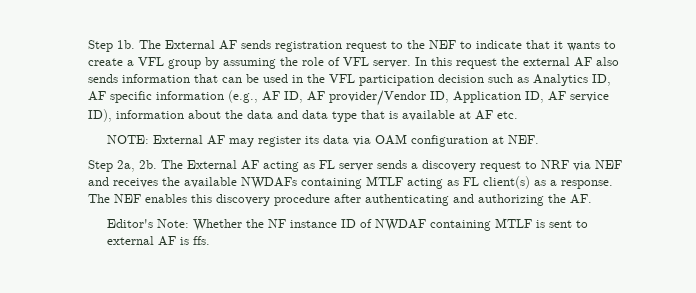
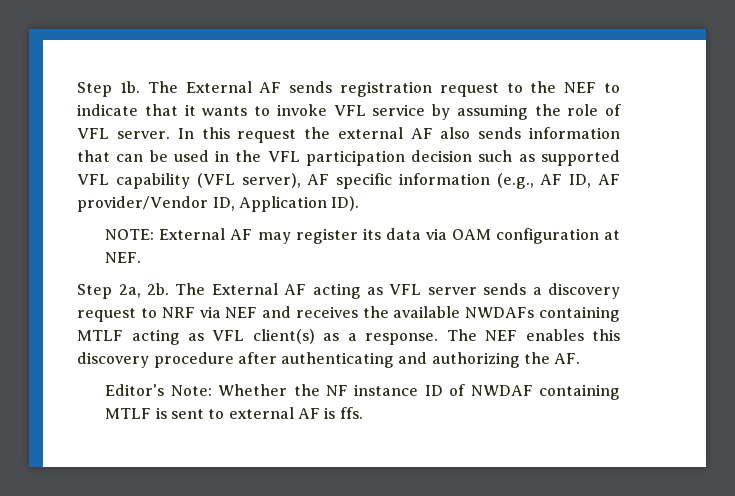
- The External AF sends registration request to the NEF to indicate that it wants to create a VFL group by assuming the role of VFL server.
+ The External AF sends registration request to the NEF to indicate that it wants to invoke VFL service by assuming the role of VFL server.
- In this request the external AF also sends information that can be used in the VFL participation decision such as Analytics ID, AF specific information (e.g., AF ID, AF provider/Vendor ID, Application ID, AF service ID), information about the data and data type that is available at AF etc.
+ In this request the external AF also sends information that can be used in the VFL participation decision such as supported VFL capability (VFL server), AF specific information (e.g., AF ID, AF provider/Vendor ID, Application ID).
- The External AF acting as FL server sends a discovery request to NRF via NEF and receives the available NWDAFs containing MTLF acting as FL client(s) as a response.
+ The External AF acting as VFL server sends a discovery request to NRF via NEF and receives the available NWDAFs containing MTLF acting as VFL client(s) as a response.

